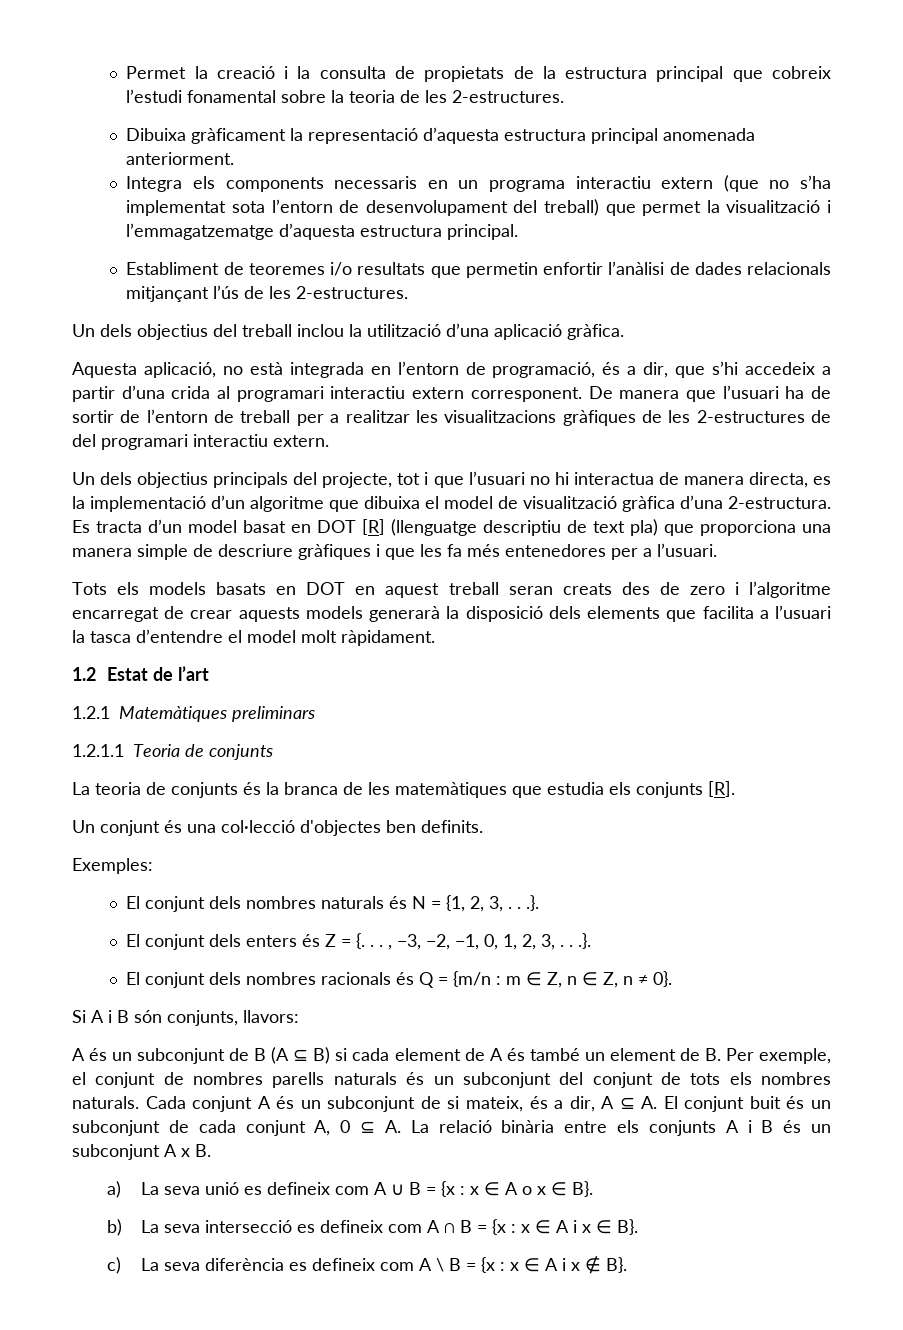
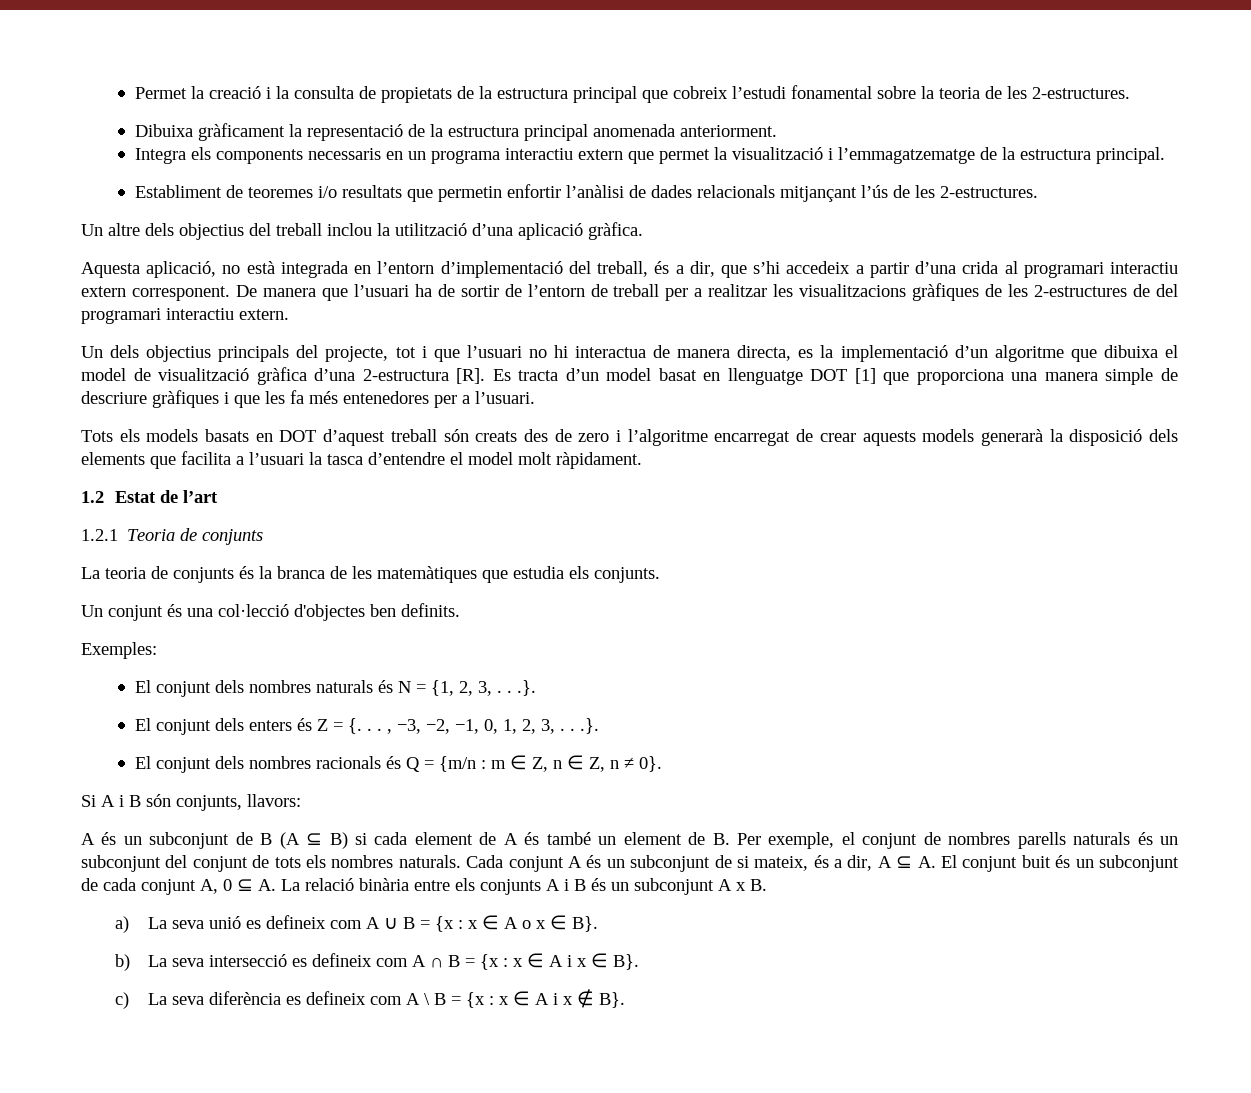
- Dibuixa gràficament la representació d’aquesta estructura principal anomenada anteriorment.
+ Dibuixa gràficament la representació de la estructura principal anomenada anteriorment.
- Integra els components necessaris en un programa interactiu extern (que no s’ha implementat sota l’entorn de desenvolupament del treball) que permet la visualització i l’emmagatzematge d’aquesta estructura principal.
+ Integra els components necessaris en un programa interactiu extern que permet la visualització i l’emmagatzematge de la estructura principal.
- Un dels objectius del treball inclou la utilització d’una aplicació gràfica.
+ Un altre dels objectius del treball inclou la utilització d’una aplicació gràfica.
- Aquesta aplicació, no està integrada en l’entorn de programació, és a dir, que s’hi accedeix a partir d’una crida al programari interactiu extern corresponent.
+ Aquesta aplicació, no està integrada en l’entorn d’implementació del treball, és a dir, que s’hi accedeix a partir d’una crida al programari interactiu extern corresponent.
- Un dels objectius principals del projecte, tot i que l’usuari no hi interactua de manera directa, es la implementació d’un algoritme que dibuixa el model de visualització gràfica d’una 2-estructura. Es tracta d’un model basat en DOT [R] (llenguatge descriptiu de text pla) que proporciona una manera simple de descriure gràfiques i que les fa més entenedores per a l’usuari.
+ Un dels objectius principals del projecte, tot i que l’usuari no hi interactua de manera directa, es la implementació d’un algoritme que dibuixa el model de visualització gràfica d’una 2-estructura [R]. Es tracta d’un model basat en llenguatge DOT [1] que proporciona una manera simple de descriure gràfiques i que les fa més entenedores per a l’usuari.
- Tots els models basats en DOT en aquest treball seran creats des de zero i l’algoritme encarregat de crear aquests models generarà la disposició dels elements que facilita a l’usuari la tasca d’entendre el model molt ràpidament.
+ Tots els models basats en DOT d’aquest treball són creats des de zero i l’algoritme encarregat de crear aquests models generarà la disposició dels elements que facilita a l’usuari la tasca d’entendre el model molt ràpidament.
- 1.2.1 Matemàtiques preliminars
- 1.2.1.1 Teoria de conjunts
+ 1.2.1 Teoria de conjunts
- La teoria de conjunts és la branca de les matemàtiques que estudia els conjunts [R].
+ La teoria de conjunts és la branca de les matemàtiques que estudia els conjunts.

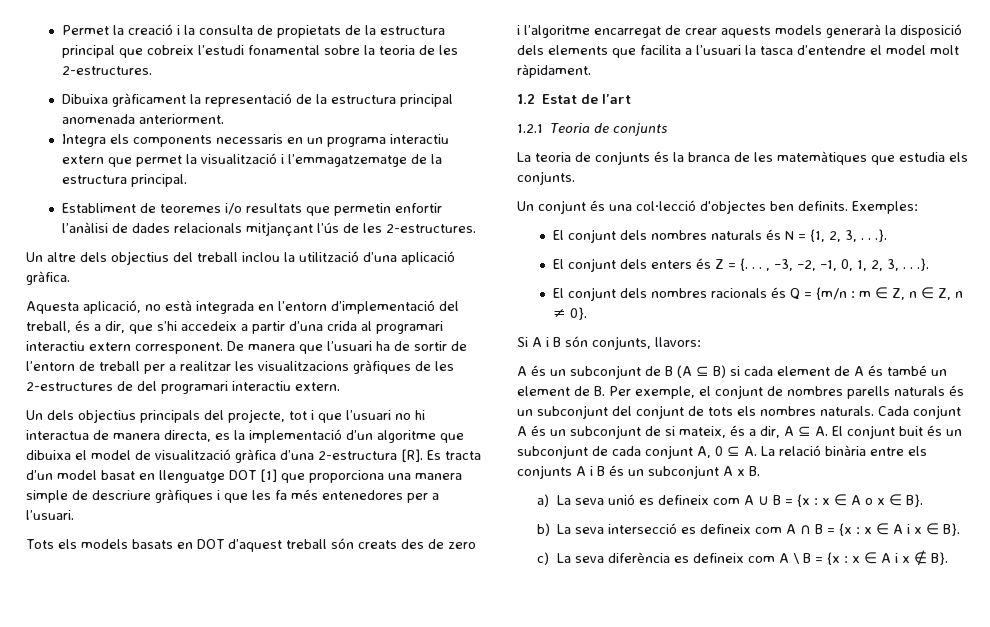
- Un conjunt és una col·lecció d'objectes ben definits.
- Exemples:
+ Un conjunt és una col·lecció d'objectes ben definits. Exemples:

